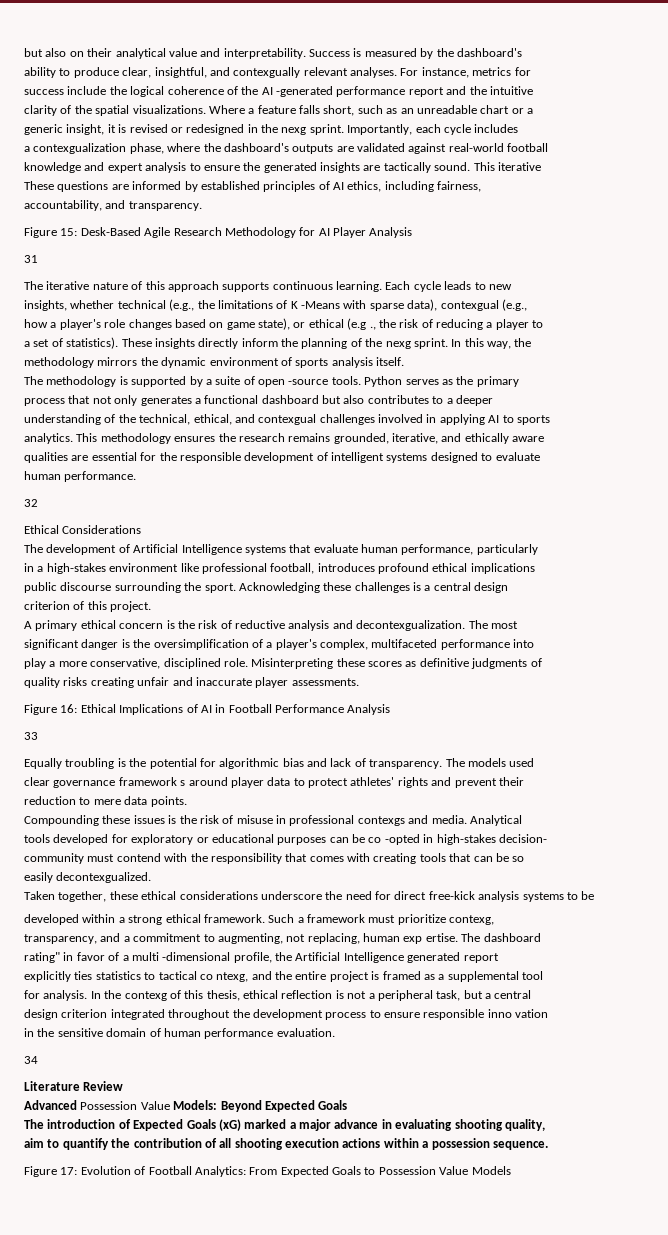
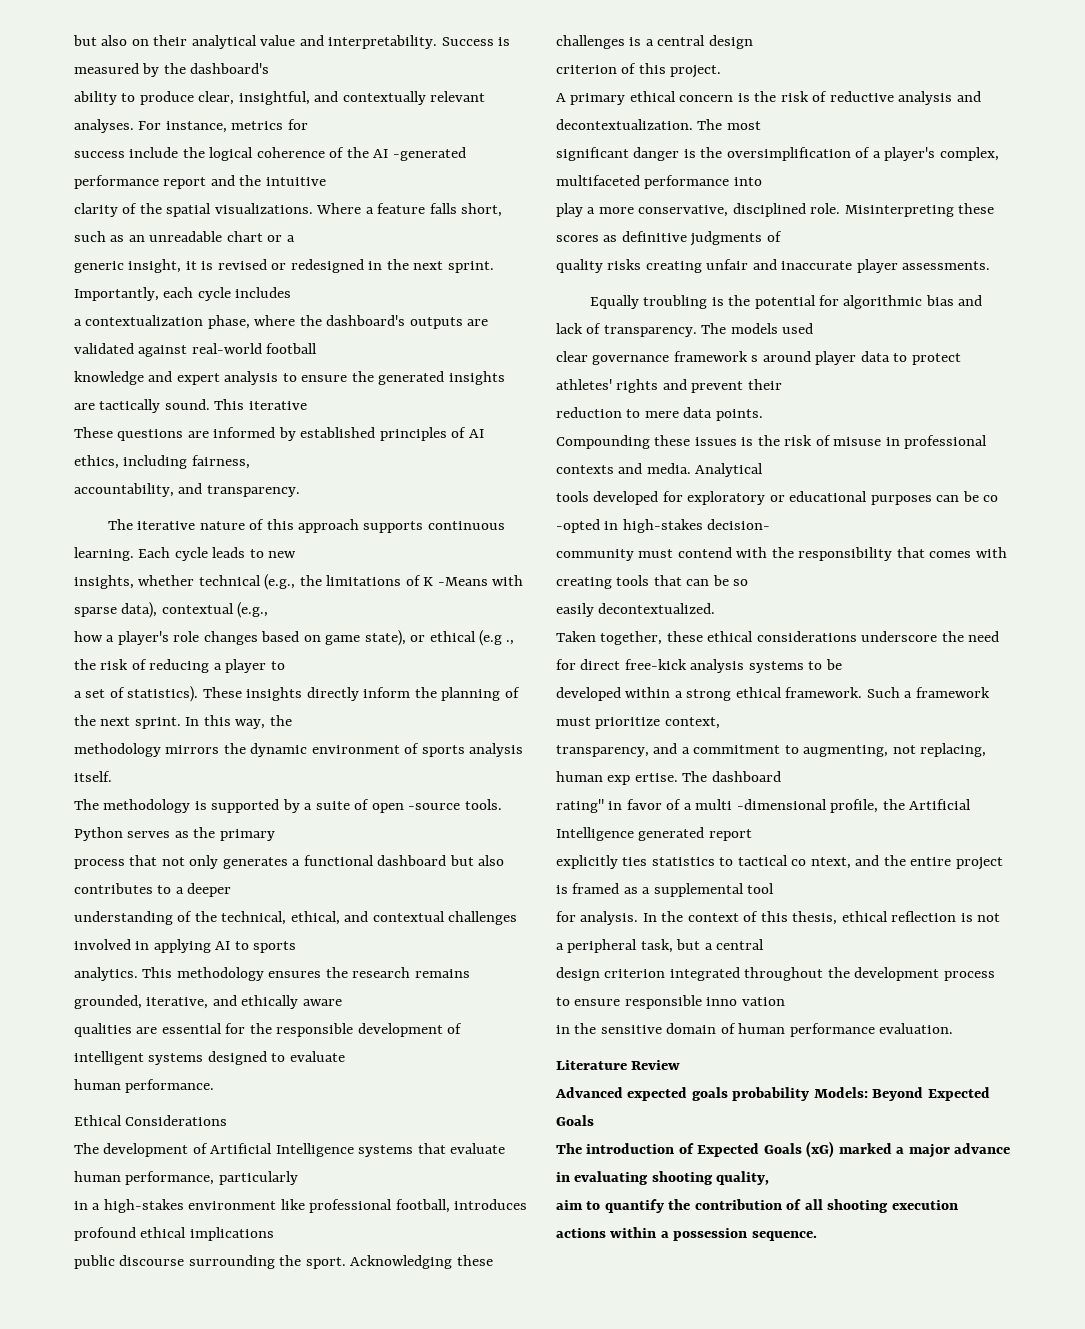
- ability to produce clear, insightful, and contexgually relevant analyses.
+ ability to produce clear, insightful, and contextually relevant analyses.
- generic insight, it is revised or redesigned in the nexg sprint.
+ generic insight, it is revised or redesigned in the next sprint.
- a contexgualization phase, where the dashboard's outputs are validated against real-world football
+ a contextualization phase, where the dashboard's outputs are validated against real-world football
- Figure 15: Desk-Based Agile Research Methodology for AI Player Analysis
- 31
- insights, whether technical (e.g., the limitations of K -Means with sparse data), contexgual (e.g.,
+ insights, whether technical (e.g., the limitations of K -Means with sparse data), contextual (e.g.,
- These insights directly inform the planning of the nexg sprint.
+ These insights directly inform the planning of the next sprint.
- understanding of the technical, ethical, and contexgual challenges involved in applying AI to sports
+ understanding of the technical, ethical, and contextual challenges involved in applying AI to sports
- 32
- A primary ethical concern is the risk of reductive analysis and decontexgualization.
+ A primary ethical concern is the risk of reductive analysis and decontextualization.
- Figure 16: Ethical Implications of AI in Football Performance Analysis
- 33
- Compounding these issues is the risk of misuse in professional contexgs and media.
+ Compounding these issues is the risk of misuse in professional contexts and media.
- easily decontexgualized.
+ easily decontextualized.
- Such a framework must prioritize contexg,
+ Such a framework must prioritize context,
- explicitly ties statistics to tactical co ntexg, and the entire project is framed as a supplemental tool
+ explicitly ties statistics to tactical co ntext, and the entire project is framed as a supplemental tool
- In the contexg of this thesis, ethical reflection is not a peripheral task, but a central
+ In the context of this thesis, ethical reflection is not a peripheral task, but a central
- 34
- Advanced Possession Value Models: Beyond Expected Goals
+ Advanced expected goals probability Models: Beyond Expected Goals
- Figure 17: Evolution of Football Analytics: From Expected Goals to Possession Value Models

